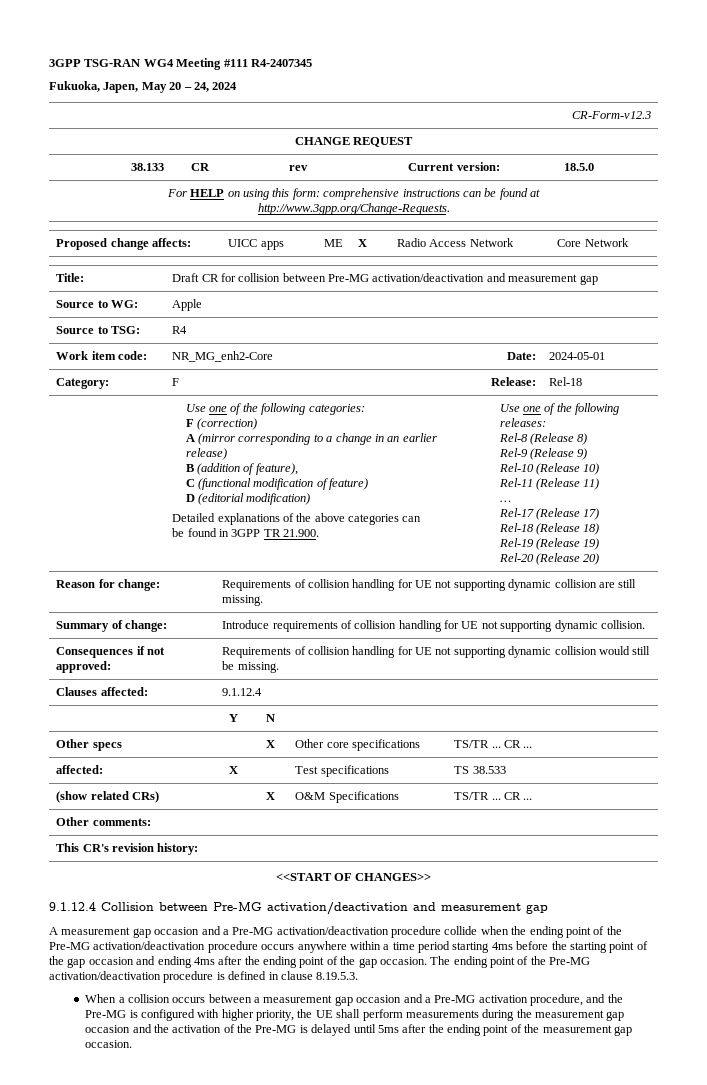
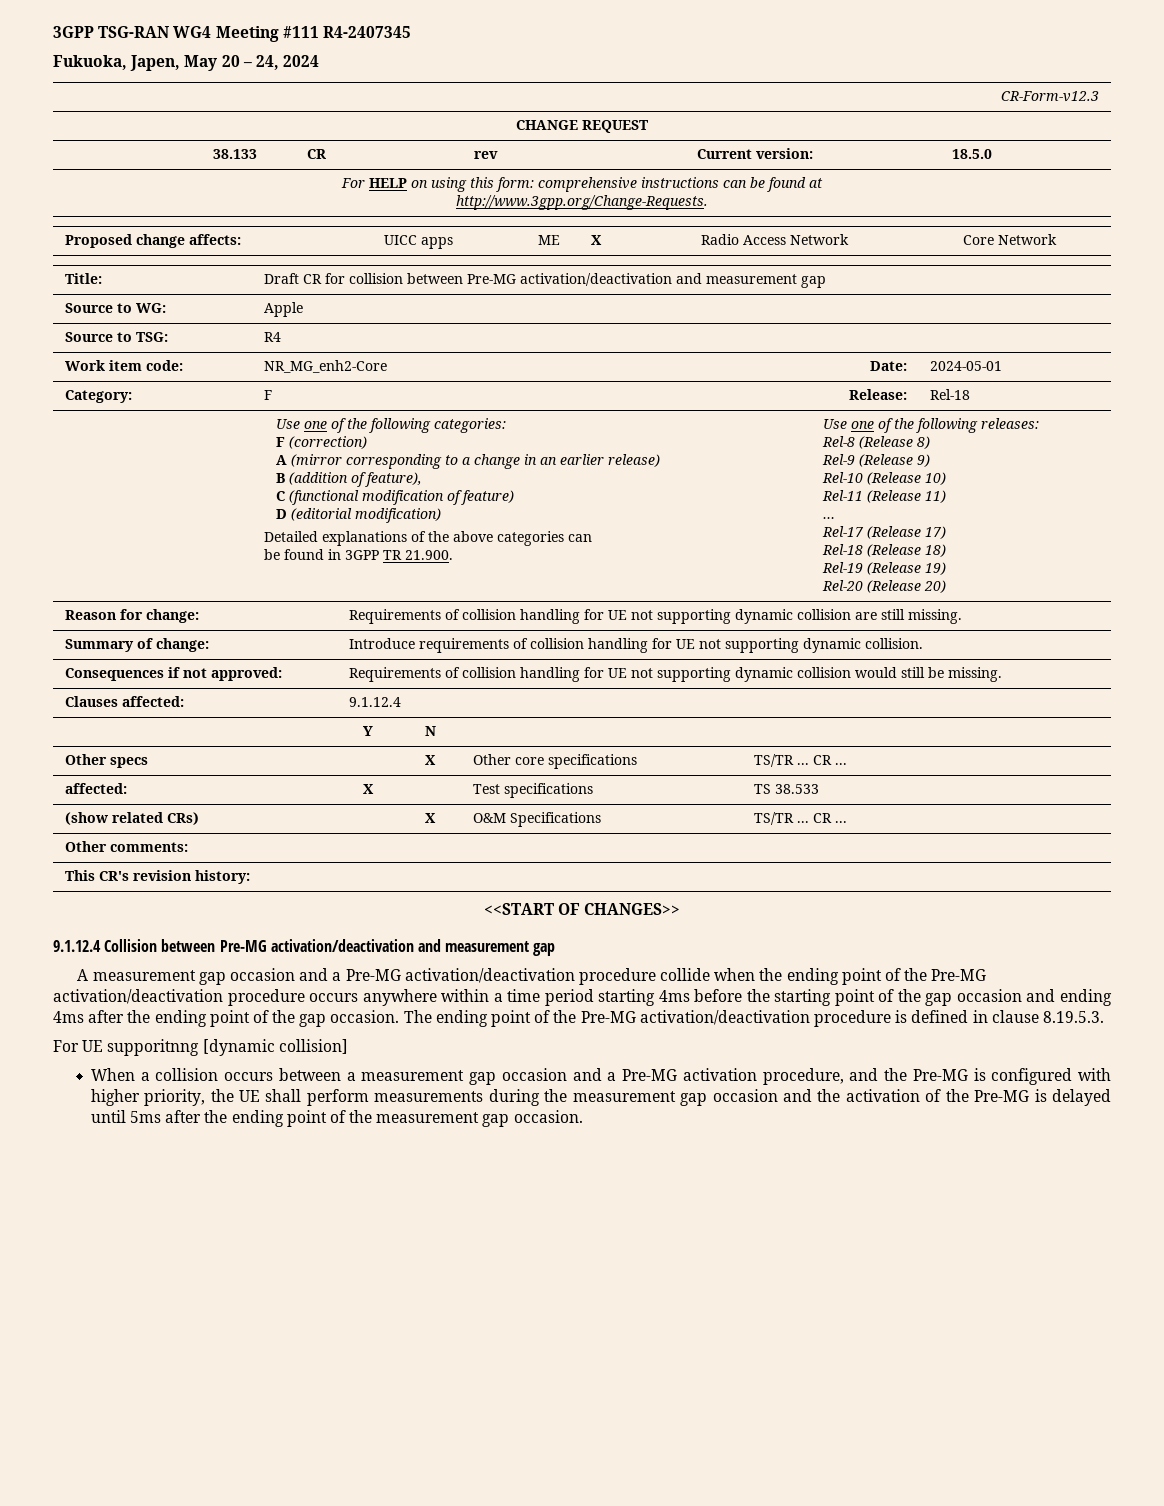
+ For UE supporitnng [dynamic collision]

